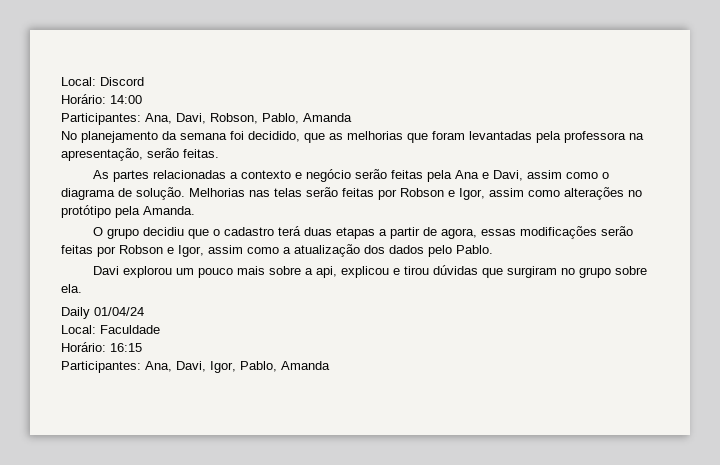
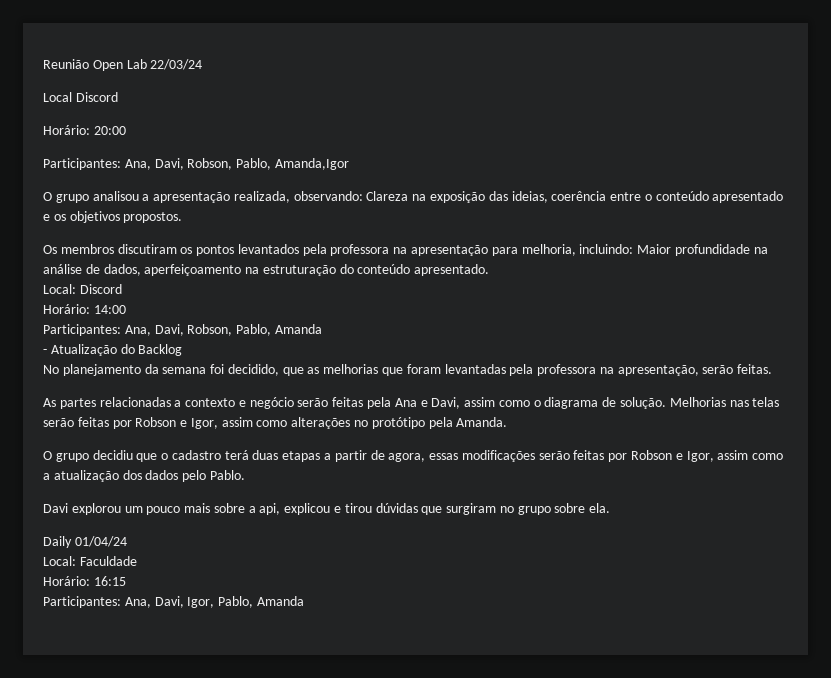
+ Reunião Open Lab 22/03/24
+ Local Discord
+ Horário: 20:00
+ Participantes: Ana, Davi, Robson, Pablo, Amanda,Igor
+ O grupo analisou a apresentação realizada, observando: Clareza na exposição das ideias, coerência entre o conteúdo apresentado e os objetivos propostos.
+ Os membros discutiram os pontos levantados pela professora na apresentação para melhoria, incluindo: Maior profundidade na análise de dados, aperfeiçoamento na estruturação do conteúdo apresentado.
+ - Atualização do Backlog

